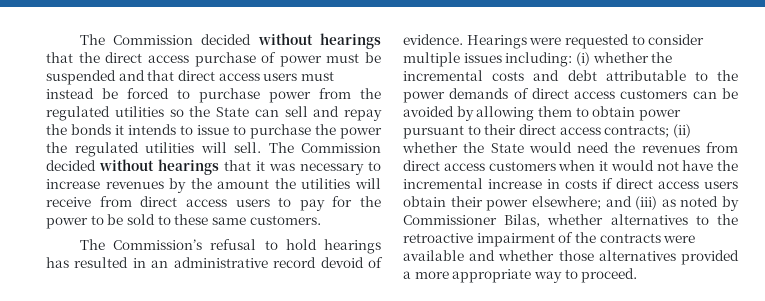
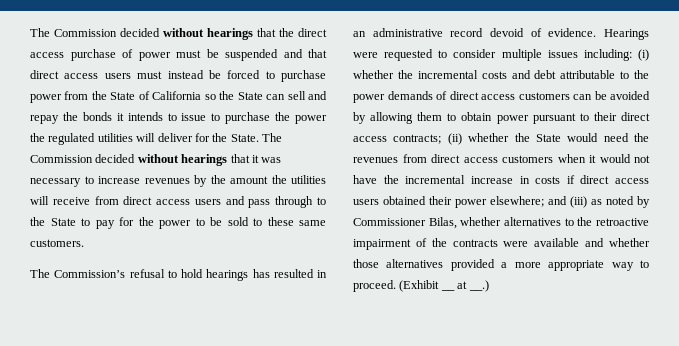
- The Commission decided without hearings that the direct access purchase of power must be suspended and that direct access users must instead be forced to purchase power from the regulated utilities so the State can sell and repay the bonds it intends to issue to purchase the power the regulated utilities will sell.
+ The Commission decided without hearings that the direct access purchase of power must be suspended and that direct access users must instead be forced to purchase power from the State of California so the State can sell and repay the bonds it intends to issue to purchase the power the regulated utilities will deliver for the State.
- The Commission decided without hearings that it was necessary to increase revenues by the amount the utilities will receive from direct access users to pay for the power to be sold to these same customers.
+ The Commission decided without hearings that it was necessary to increase revenues by the amount the utilities will receive from direct access users and pass through to the State to pay for the power to be sold to these same customers.
- (ii) whether the State would need the revenues from direct access customers when it would not have the incremental increase in costs if direct access users obtain their power elsewhere;
+ (ii) whether the State would need the revenues from direct access customers when it would not have the incremental increase in costs if direct access users obtained their power elsewhere;
+ (Exhibit __ at __.)

